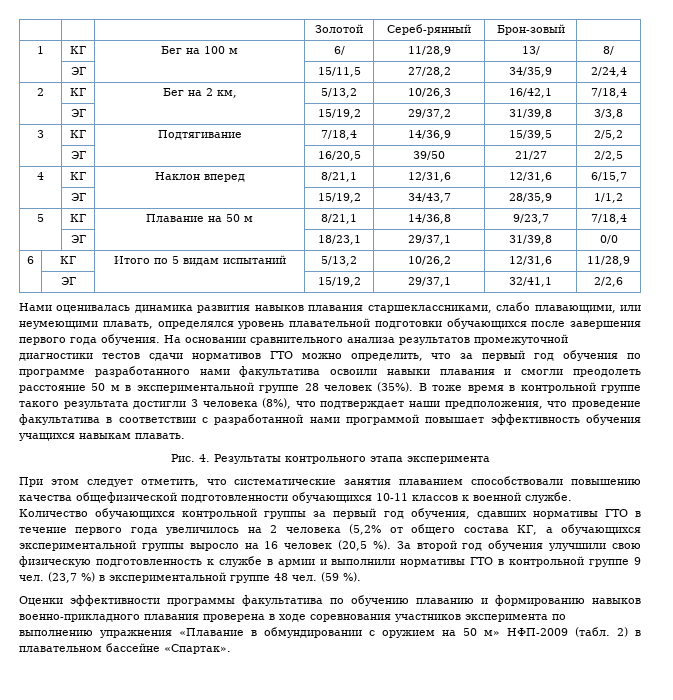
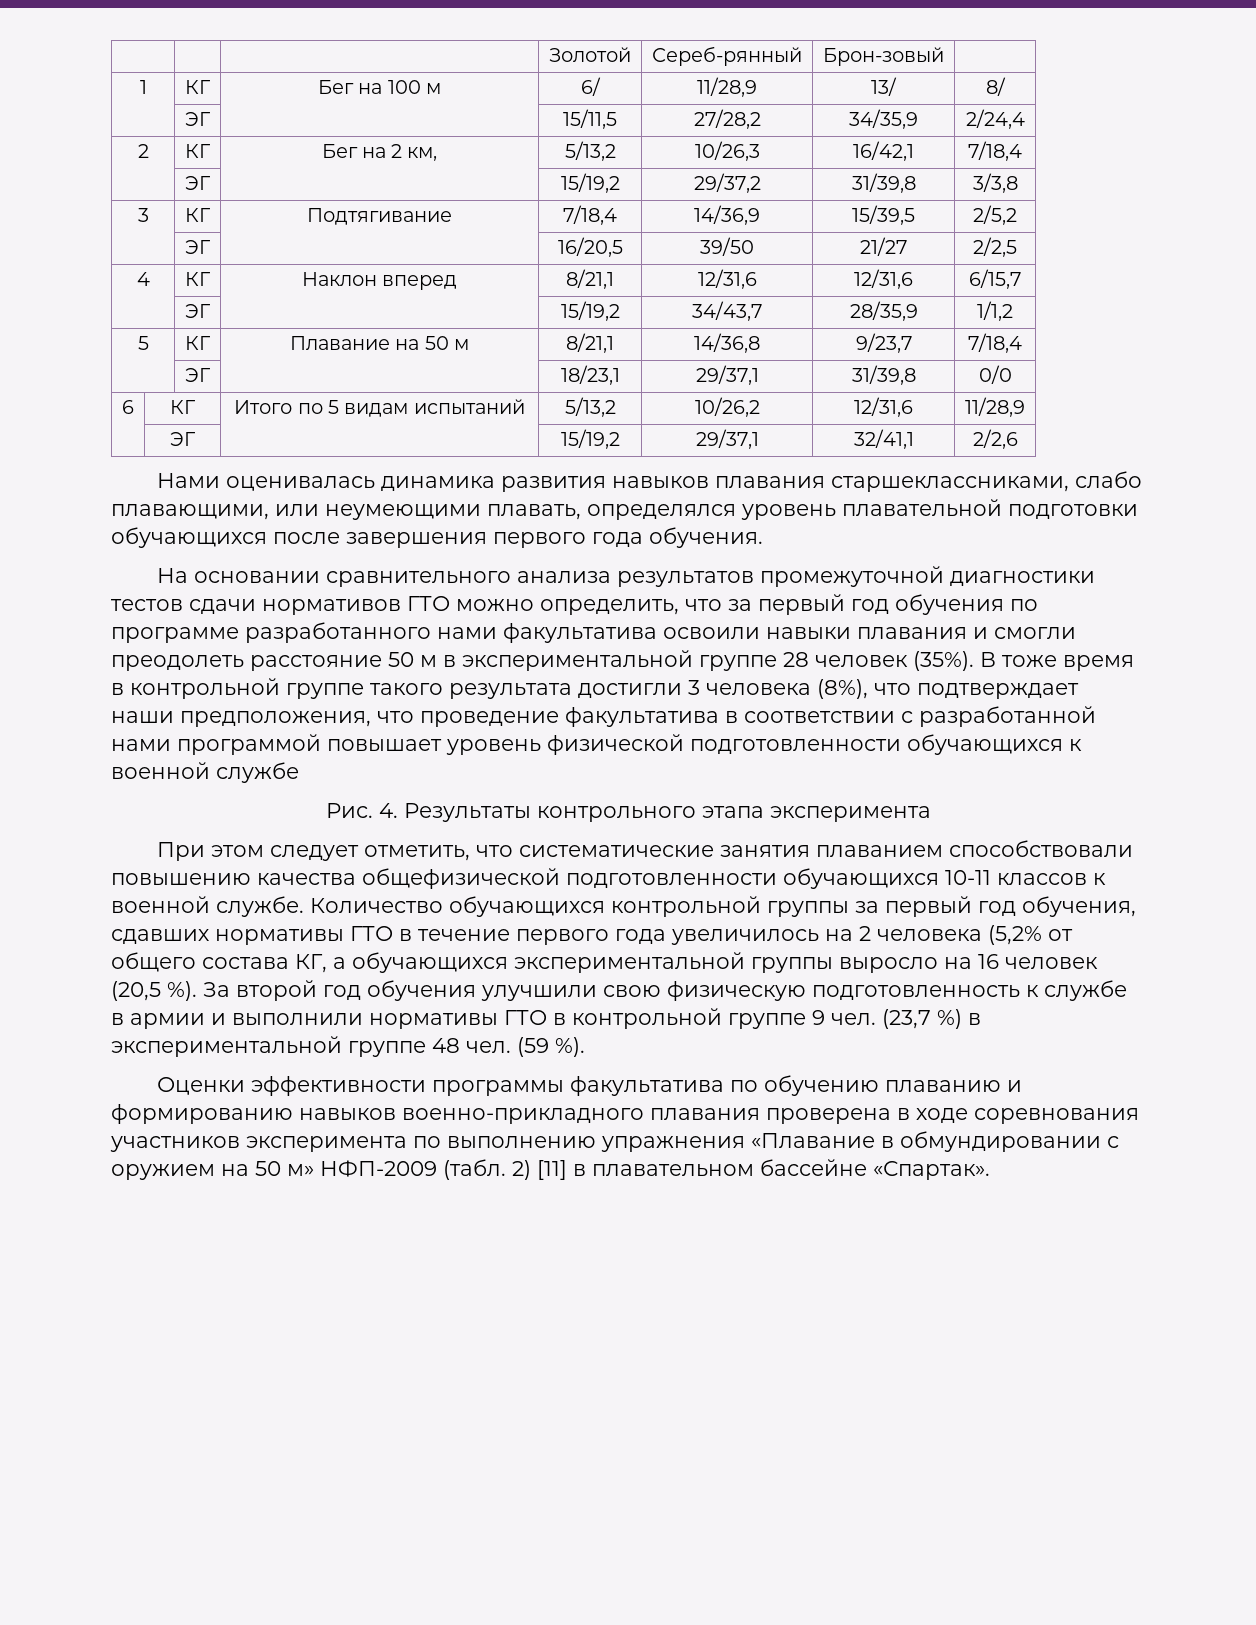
- Нами оценивалась динамика развития навыков плавания старшеклассниками, слабо плавающими, или неумеющими плавать, определялся уровень плавательной подготовки обучающихся после завершения первого года обучения. На основании сравнительного анализа результатов промежуточной диагностики тестов сдачи нормативов ГТО можно определить, что за первый год обучения по программе разработанного нами факультатива освоили навыки плавания и смогли преодолеть расстояние 50 м в экспериментальной группе 28 человек (35%).
+ Нами оценивалась динамика развития навыков плавания старшеклассниками, слабо плавающими, или неумеющими плавать, определялся уровень плавательной подготовки обучающихся после завершения первого года обучения.
+ На основании сравнительного анализа результатов промежуточной диагностики тестов сдачи нормативов ГТО можно определить, что за первый год обучения по программе разработанного нами факультатива освоили навыки плавания и смогли преодолеть расстояние 50 м в экспериментальной группе 28 человек (35%).
- В тоже время в контрольной группе такого результата достигли 3 человека (8%), что подтверждает наши предположения, что проведение факультатива в соответствии с разработанной нами программой повышает эффективность обучения учащихся навыкам плавать.
+ В тоже время в контрольной группе такого результата достигли 3 человека (8%), что подтверждает наши предположения, что проведение факультатива в соответствии с разработанной нами программой повышает уровень физической подготовленности обучающихся к военной службе
- 2) в плавательном бассейне «Спартак».
+ 2) [11] в плавательном бассейне «Спартак».

